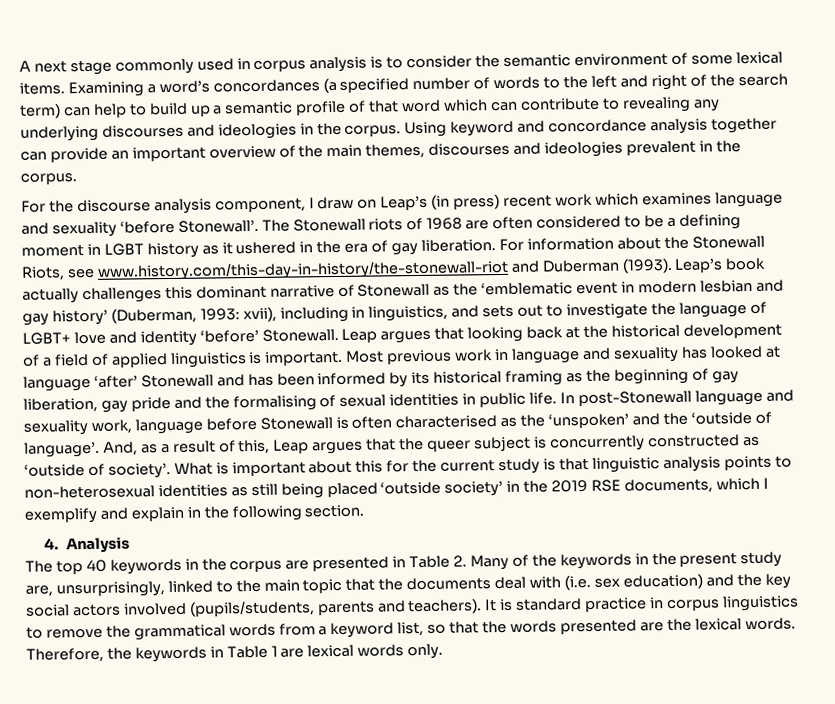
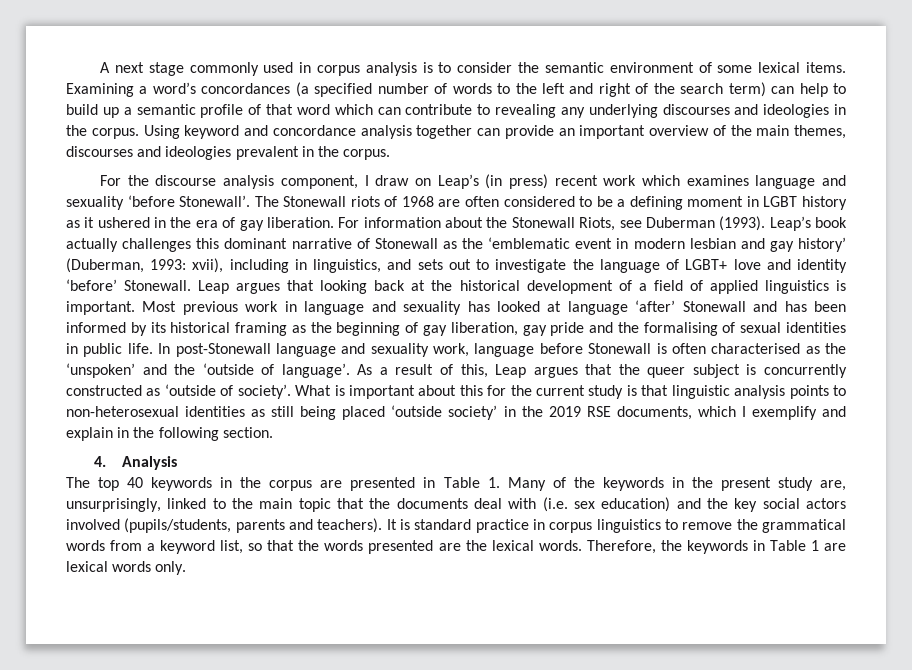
- For information about the Stonewall Riots, see www.history.com/this-day-in-history/the-stonewall-riot and Duberman (1993).
+ For information about the Stonewall Riots, see Duberman (1993).
- And, as a result of this, Leap argues that the queer subject is concurrently constructed as ‘outside of society’.
+ As a result of this, Leap argues that the queer subject is concurrently constructed as ‘outside of society’.
- The top 40 keywords in the corpus are presented in Table 2. Many of the keywords in the present study are, unsurprisingly, linked to the main topic that the documents deal with (i.e. sex education) and the key social actors involved (pupils/students, parents and teachers).
+ The top 40 keywords in the corpus are presented in Table 1. Many of the keywords in the present study are, unsurprisingly, linked to the main topic that the documents deal with (i.e. sex education) and the key social actors involved (pupils/students, parents and teachers).

